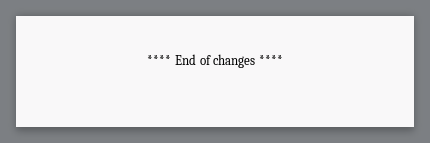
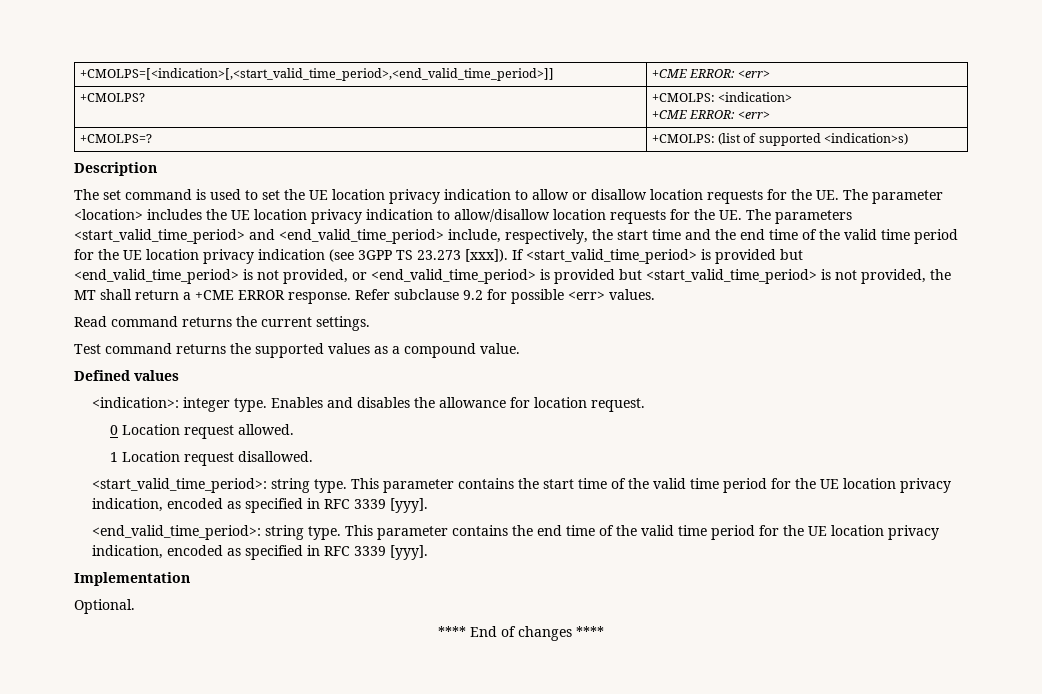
+ +CMOLPS=[<indication>[,<start_valid_time_period>,<end_valid_time_period>]] | +CME ERROR: <err>
+ +CMOLPS? | +CMOLPS: <indication>
+ +CME ERROR: <err>
+ +CMOLPS=? | +CMOLPS: (list of supported <indication>s)
+ Description
+ The set command is used to set the UE location privacy indication to allow or disallow location requests for the UE. The parameter <location> includes the UE location privacy indication to allow/disallow location requests for the UE. The parameters <start_valid_time_period> and <end_valid_time_period> include, respectively, the start time and the end time of the valid time period for the UE location privacy indication (see 3GPP TS 23.273 [xxx]). If <start_valid_time_period> is provided but <end_valid_time_period> is not provided, or <end_valid_time_period> is provided but <start_valid_time_period> is not provided, the MT shall return a +CME ERROR response. Refer subclause 9.2 for possible <err> values.
+ Read command returns the current settings.
+ Test command returns the supported values as a compound value.
+ Defined values
+ <indication>: integer type. Enables and disables the allowance for location request.
+ 0 Location request allowed.
+ 1 Location request disallowed.
+ <start_valid_time_period>: string type. This parameter contains the start time of the valid time period for the UE location privacy indication, encoded as specified in RFC 3339 [yyy].
+ <end_valid_time_period>: string type. This parameter contains the end time of the valid time period for the UE location privacy indication, encoded as specified in RFC 3339 [yyy].
+ Implementation
+ Optional.

